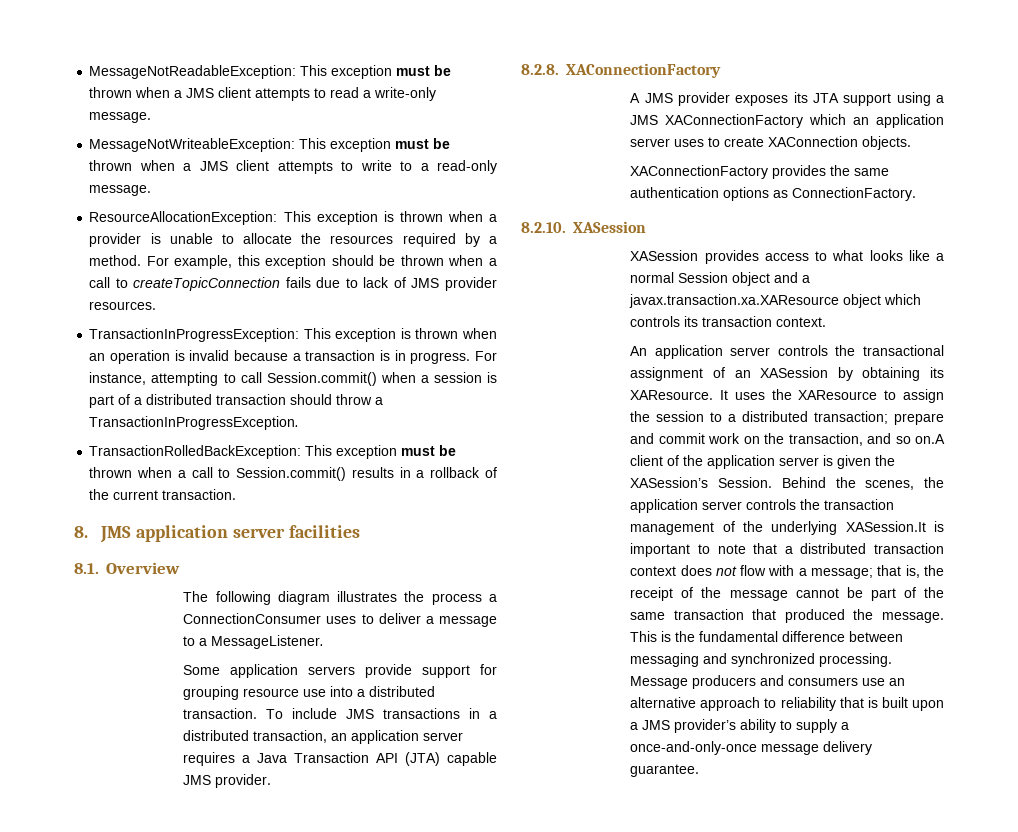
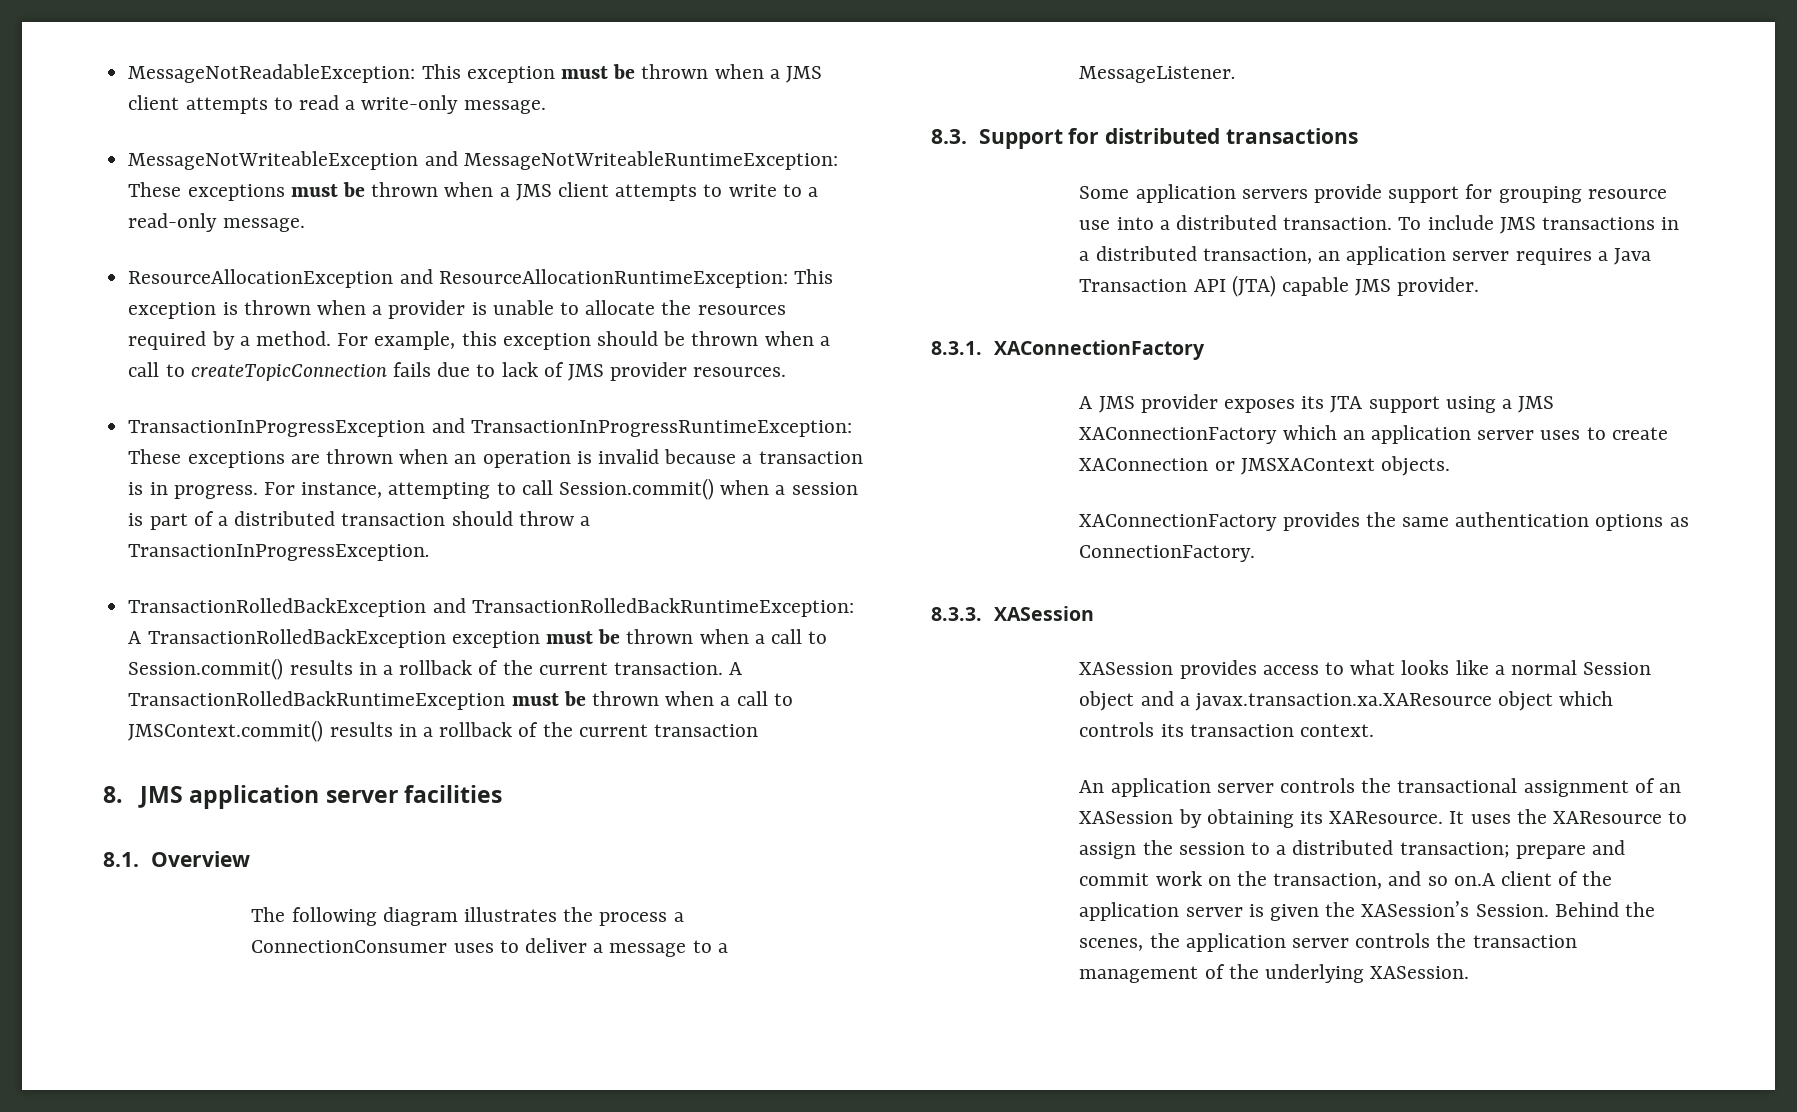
- MessageNotWriteableException: This exception must be thrown when a JMS client attempts to write to a read-only message.
+ MessageNotWriteableException and MessageNotWriteableRuntimeException: These exceptions must be thrown when a JMS client attempts to write to a read-only message.
- ResourceAllocationException: This exception is thrown when a provider is unable to allocate the resources required by a method.
+ ResourceAllocationException and ResourceAllocationRuntimeException: This exception is thrown when a provider is unable to allocate the resources required by a method.
- TransactionInProgressException: This exception is thrown when an operation is invalid because a transaction is in progress.
+ TransactionInProgressException and TransactionInProgressRuntimeException: These exceptions are thrown when an operation is invalid because a transaction is in progress.
- TransactionRolledBackException: This exception must be thrown when a call to Session.commit() results in a rollback of the current transaction.
+ TransactionRolledBackException and TransactionRolledBackRuntimeException: A TransactionRolledBackException exception must be thrown when a call to Session.commit() results in a rollback of the current transaction. A TransactionRolledBackRuntimeException must be thrown when a call to JMSContext.commit() results in a rollback of the current transaction
+ 8.3. Support for distributed transactions
- 8.2.8. XAConnectionFactory
+ 8.3.1. XAConnectionFactory
- A JMS provider exposes its JTA support using a JMS XAConnectionFactory which an application server uses to create XAConnection objects.
+ A JMS provider exposes its JTA support using a JMS XAConnectionFactory which an application server uses to create XAConnection or JMSXAContext objects.
- 8.2.10. XASession
+ 8.3.3. XASession
- Behind the scenes, the application server controls the transaction management of the underlying XASession.It is important to note that a distributed transaction context does not flow with a message; that is, the receipt of the message cannot be part of the same transaction that produced the message. This is the fundamental difference between messaging and synchronized processing. Message producers and consumers use an alternative approach to reliability that is built upon a JMS provider’s ability to supply a once-and-only-once message delivery guarantee.
+ Behind the scenes, the application server controls the transaction management of the underlying XASession.

